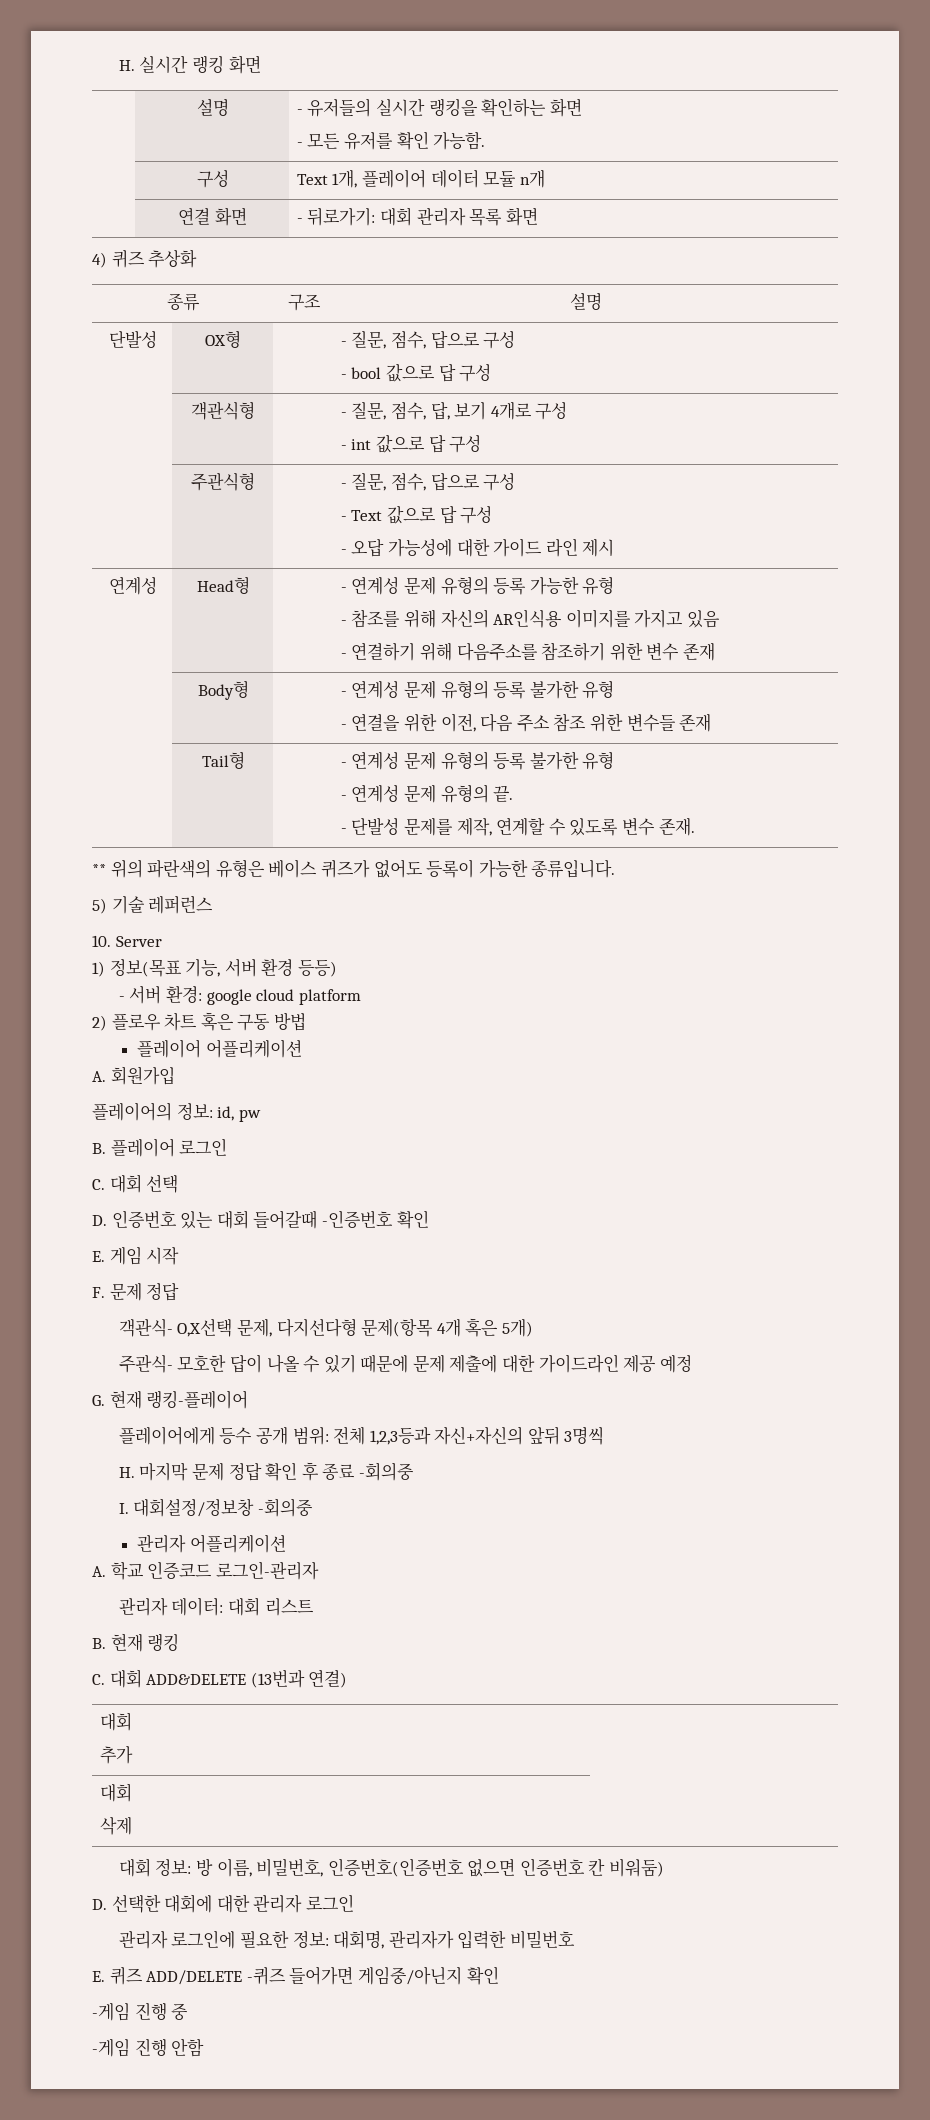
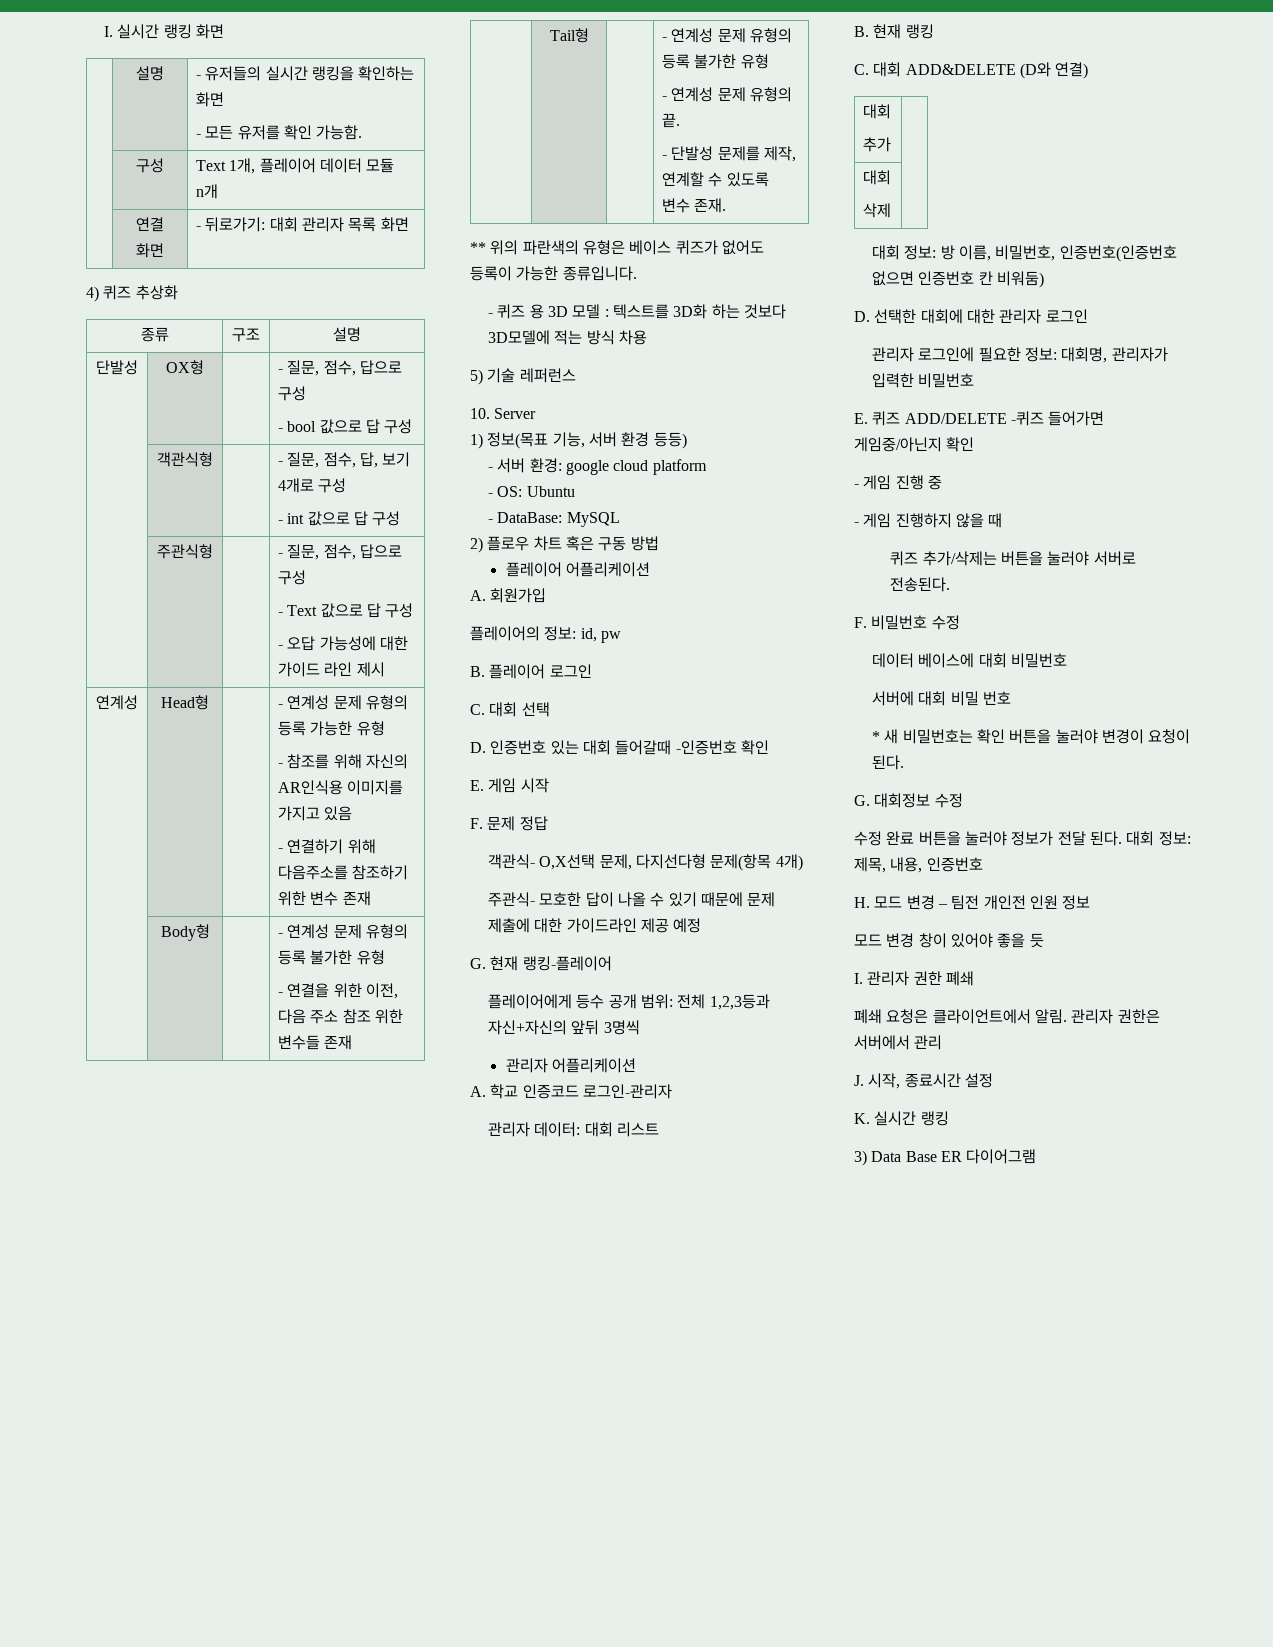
- H. 실시간 랭킹 화면
+ I. 실시간 랭킹 화면
+ - 퀴즈 용 3D 모델 : 텍스트를 3D화 하는 것보다 3D모델에 적는 방식 차용
+ - OS: Ubuntu
+ - DataBase: MySQL
- 객관식- O,X선택 문제, 다지선다형 문제(항목 4개 혹은 5개)
+ 객관식- O,X선택 문제, 다지선다형 문제(항목 4개)
- H. 마지막 문제 정답 확인 후 종료 -회의중
- I. 대회설정/정보창 -회의중
- C. 대회 ADD&DELETE (13번과 연결)
+ C. 대회 ADD&DELETE (D와 연결)
- -게임 진행 중
+ - 게임 진행 중
- -게임 진행 안함
+ - 게임 진행하지 않을 때
+ 퀴즈 추가/삭제는 버튼을 눌러야 서버로 전송된다.
+ F. 비밀번호 수정
+ 데이터 베이스에 대회 비밀번호
+ 서버에 대회 비밀 번호
+ * 새 비밀번호는 확인 버튼을 눌러야 변경이 요청이 된다.
+ G. 대회정보 수정
+ 수정 완료 버튼을 눌러야 정보가 전달 된다. 대회 정보: 제목, 내용, 인증번호
+ H. 모드 변경 – 팀전 개인전 인원 정보
+ 모드 변경 창이 있어야 좋을 듯
+ I. 관리자 권한 폐쇄
+ 폐쇄 요청은 클라이언트에서 알림. 관리자 권한은 서버에서 관리
+ J. 시작, 종료시간 설정
+ K. 실시간 랭킹
+ 3) Data Base ER 다이어그램

